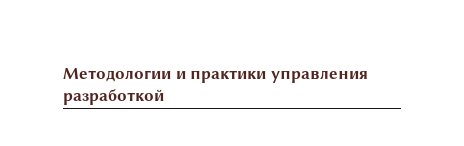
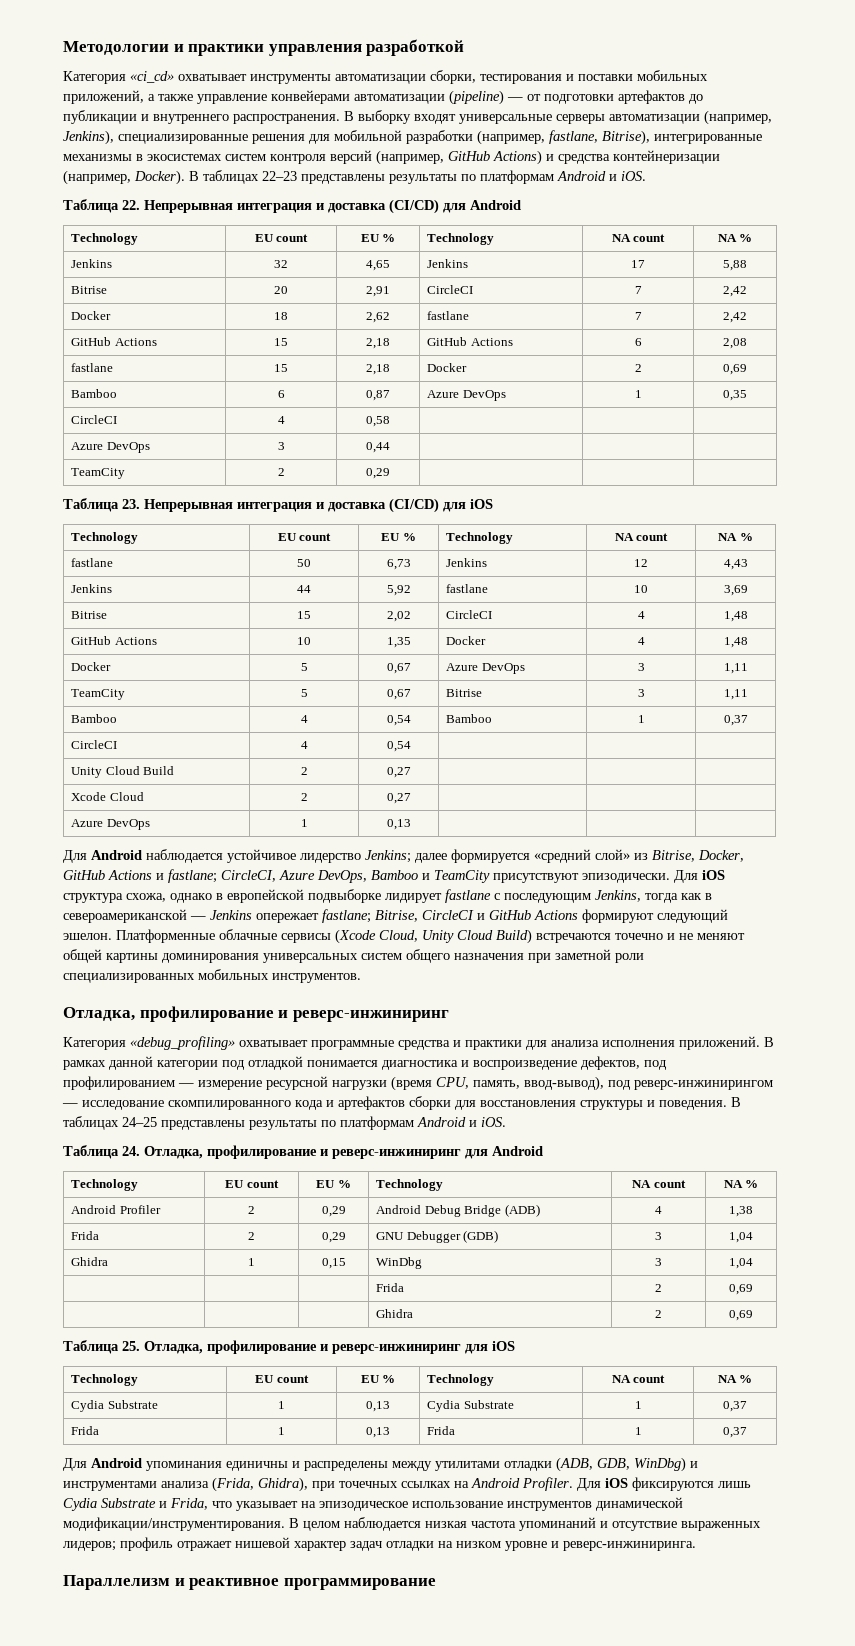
+ Категория «ci_cd» охватывает инструменты автоматизации сборки, тестирования и поставки мобильных приложений, а также управление конвейерами автоматизации (pipeline) — от подготовки артефактов до публикации и внутреннего распространения. В выборку входят универсальные серверы автоматизации (например, Jenkins), специализированные решения для мобильной разработки (например, fastlane, Bitrise), интегрированные механизмы в экосистемах систем контроля версий (например, GitHub Actions) и средства контейнеризации (например, Docker). В таблицах 22–23 представлены результаты по платформам Android и iOS.
+ Таблица 22. Непрерывная интеграция и доставка (CI/CD) для Android
+ Technology | EU count | EU % | Technology | NA count | NA %
+ Jenkins | 32 | 4,65 | Jenkins | 17 | 5,88
+ Bitrise | 20 | 2,91 | CircleCI | 7 | 2,42
+ Docker | 18 | 2,62 | fastlane | 7 | 2,42
+ GitHub Actions | 15 | 2,18 | GitHub Actions | 6 | 2,08
+ fastlane | 15 | 2,18 | Docker | 2 | 0,69
+ Bamboo | 6 | 0,87 | Azure DevOps | 1 | 0,35
+ CircleCI | 4 | 0,58 | | |
+ Azure DevOps | 3 | 0,44 | | |
+ TeamCity | 2 | 0,29 | | |
+ Таблица 23. Непрерывная интеграция и доставка (CI/CD) для iOS
+ Technology | EU count | EU % | Technology | NA count | NA %
+ fastlane | 50 | 6,73 | Jenkins | 12 | 4,43
+ Jenkins | 44 | 5,92 | fastlane | 10 | 3,69
+ Bitrise | 15 | 2,02 | CircleCI | 4 | 1,48
+ GitHub Actions | 10 | 1,35 | Docker | 4 | 1,48
+ Docker | 5 | 0,67 | Azure DevOps | 3 | 1,11
+ TeamCity | 5 | 0,67 | Bitrise | 3 | 1,11
+ Bamboo | 4 | 0,54 | Bamboo | 1 | 0,37
+ CircleCI | 4 | 0,54 | | |
+ Unity Cloud Build | 2 | 0,27 | | |
+ Xcode Cloud | 2 | 0,27 | | |
+ Azure DevOps | 1 | 0,13 | | |
+ Для Android наблюдается устойчивое лидерство Jenkins; далее формируется «средний слой» из Bitrise, Docker, GitHub Actions и fastlane; CircleCI, Azure DevOps, Bamboo и TeamCity присутствуют эпизодически. Для iOS структура схожа, однако в европейской подвыборке лидирует fastlane с последующим Jenkins, тогда как в североамериканской — Jenkins опережает fastlane; Bitrise, CircleCI и GitHub Actions формируют следующий эшелон. Платформенные облачные сервисы (Xcode Cloud, Unity Cloud Build) встречаются точечно и не меняют общей картины доминирования универсальных систем общего назначения при заметной роли специализированных мобильных инструментов.
+ Отладка, профилирование и реверс-инжиниринг
+ Категория «debug_profiling» охватывает программные средства и практики для анализа исполнения приложений. В рамках данной категории под отладкой понимается диагностика и воспроизведение дефектов, под профилированием — измерение ресурсной нагрузки (время CPU, память, ввод-вывод), под реверс-инжинирингом — исследование скомпилированного кода и артефактов сборки для восстановления структуры и поведения. В таблицах 24–25 представлены результаты по платформам Android и iOS.
+ Таблица 24. Отладка, профилирование и реверс-инжиниринг для Android
+ Technology | EU count | EU % | Technology | NA count | NA %
+ Android Profiler | 2 | 0,29 | Android Debug Bridge (ADB) | 4 | 1,38
+ Frida | 2 | 0,29 | GNU Debugger (GDB) | 3 | 1,04
+ Ghidra | 1 | 0,15 | WinDbg | 3 | 1,04
+ | | | Frida | 2 | 0,69
+ | | | Ghidra | 2 | 0,69
+ Таблица 25. Отладка, профилирование и реверс-инжиниринг для iOS
+ Technology | EU count | EU % | Technology | NA count | NA %
+ Cydia Substrate | 1 | 0,13 | Cydia Substrate | 1 | 0,37
+ Frida | 1 | 0,13 | Frida | 1 | 0,37
+ Для Android упоминания единичны и распределены между утилитами отладки (ADB, GDB, WinDbg) и инструментами анализа (Frida, Ghidra), при точечных ссылках на Android Profiler. Для iOS фиксируются лишь Cydia Substrate и Frida, что указывает на эпизодическое использование инструментов динамической модификации/инструментирования. В целом наблюдается низкая частота упоминаний и отсутствие выраженных лидеров; профиль отражает нишевой характер задач отладки на низком уровне и реверс-инжиниринга.
+ Параллелизм и реактивное программирование

